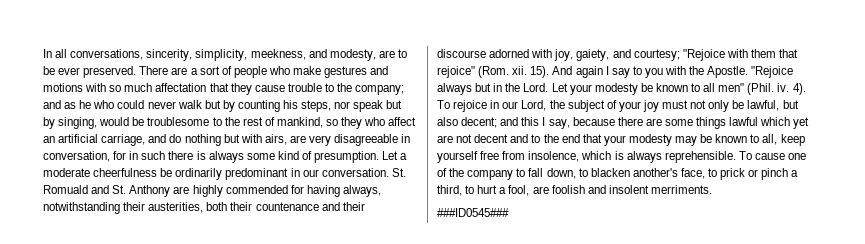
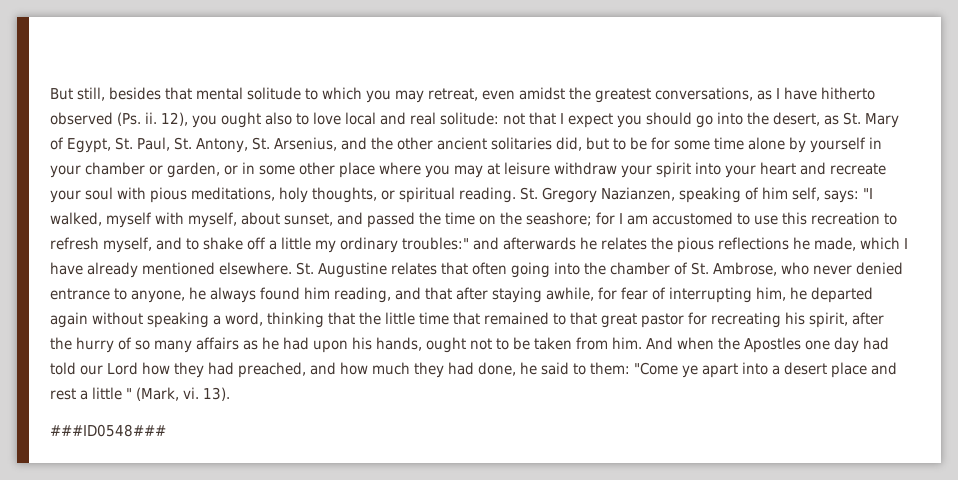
- In all conversations, sincerity, simplicity, meekness, and modesty, are to be ever preserved. There are a sort of people who make gestures and motions with so much affectation that they cause trouble to the company; and as he who could never walk but by counting his steps, nor speak but by singing, would be troublesome to the rest of mankind, so they who affect an artificial carriage, and do nothing but with airs, are very disagreeable in conversation, for in such there is always some kind of presumption. Let a moderate cheerfulness be ordinarily predominant in our conversation. St. Romuald and St. Anthony are highly commended for having always, notwithstanding their austerities, both their countenance and their discourse adorned with joy, gaiety, and courtesy; "Rejoice with them that rejoice" (Rom. xii. 15). And again I say to you with the Apostle. "Rejoice always but in the Lord. Let your modesty be known to all men" (Phil. iv. 4). To rejoice in our Lord, the subject of your joy must not only be lawful, but also decent; and this I say, because there are some things lawful which yet are not decent and to the end that your modesty may be known to all, keep yourself free from insolence, which is always reprehensible. To cause one of the company to fall down, to blacken another's face, to prick or pinch a third, to hurt a fool, are foolish and insolent merriments.
- ###ID0545###
+ But still, besides that mental solitude to which you may retreat, even amidst the greatest conversations, as I have hitherto observed (Ps. ii. 12), you ought also to love local and real solitude: not that I expect you should go into the desert, as St. Mary of Egypt, St. Paul, St. Antony, St. Arsenius, and the other ancient solitaries did, but to be for some time alone by yourself in your chamber or garden, or in some other place where you may at leisure withdraw your spirit into your heart and recreate your soul with pious meditations, holy thoughts, or spiritual reading. St. Gregory Nazianzen, speaking of him self, says: "I walked, myself with myself, about sunset, and passed the time on the seashore; for I am accustomed to use this recreation to refresh myself, and to shake off a little my ordinary troubles:" and afterwards he relates the pious reflections he made, which I have already mentioned elsewhere. St. Augustine relates that often going into the chamber of St. Ambrose, who never denied entrance to anyone, he always found him reading, and that after staying awhile, for fear of interrupting him, he departed again without speaking a word, thinking that the little time that remained to that great pastor for recreating his spirit, after the hurry of so many affairs as he had upon his hands, ought not to be taken from him. And when the Apostles one day had told our Lord how they had preached, and how much they had done, he said to them: "Come ye apart into a desert place and rest a little " (Mark, vi. 13).
+ ###ID0548###

